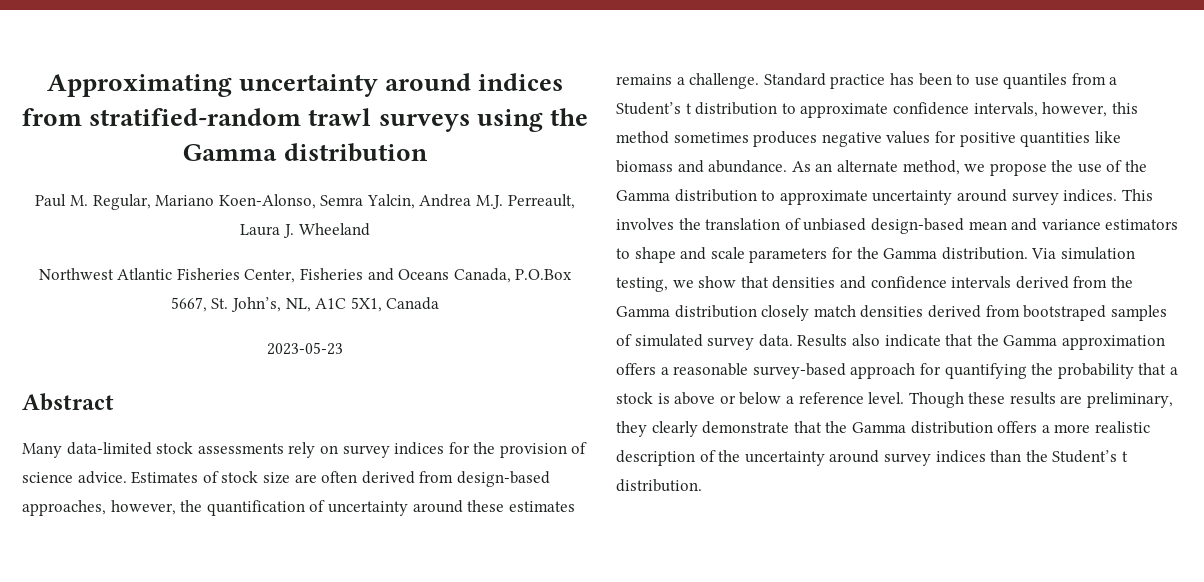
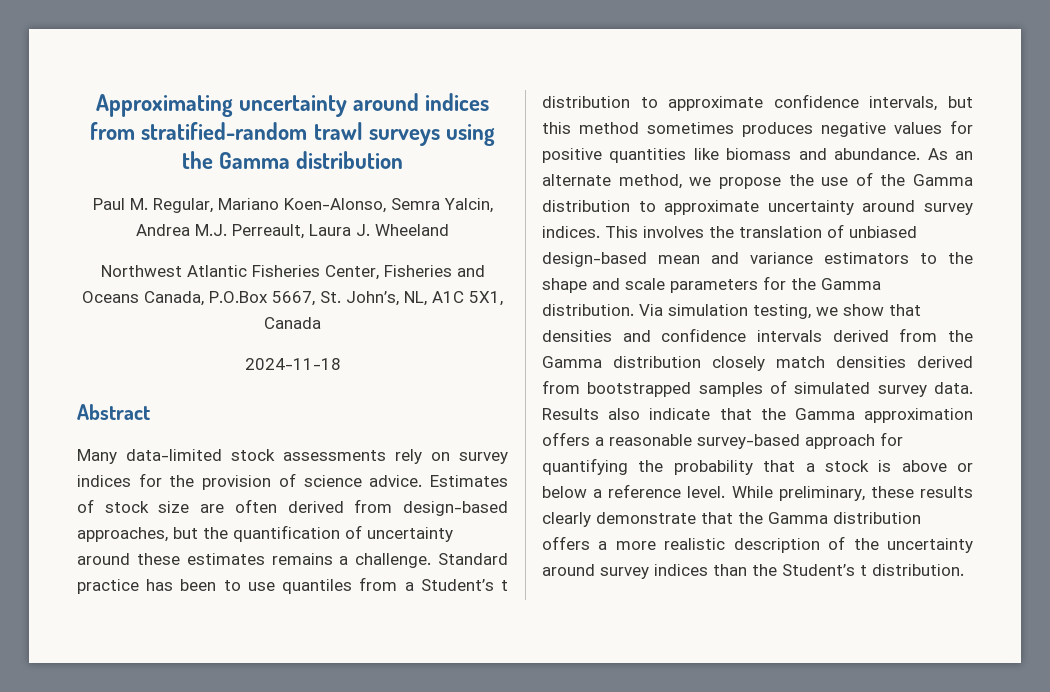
- 2023-05-23
+ 2024-11-18
- Estimates of stock size are often derived from design-based approaches, however, the quantification of uncertainty around these estimates remains a challenge.
+ Estimates of stock size are often derived from design-based approaches, but the quantification of uncertainty around these estimates remains a challenge.
- Standard practice has been to use quantiles from a Student’s t distribution to approximate confidence intervals, however, this method sometimes produces negative values for positive quantities like biomass and abundance.
+ Standard practice has been to use quantiles from a Student’s t distribution to approximate confidence intervals, but this method sometimes produces negative values for positive quantities like biomass and abundance.
- This involves the translation of unbiased design-based mean and variance estimators to shape and scale parameters for the Gamma distribution.
+ This involves the translation of unbiased design-based mean and variance estimators to the shape and scale parameters for the Gamma distribution.
- Via simulation testing, we show that densities and confidence intervals derived from the Gamma distribution closely match densities derived from bootstraped samples of simulated survey data.
+ Via simulation testing, we show that densities and confidence intervals derived from the Gamma distribution closely match densities derived from bootstrapped samples of simulated survey data.
- Though these results are preliminary, they clearly demonstrate that the Gamma distribution offers a more realistic description of the uncertainty around survey indices than the Student’s t distribution.
+ While preliminary, these results clearly demonstrate that the Gamma distribution offers a more realistic description of the uncertainty around survey indices than the Student’s t distribution.

